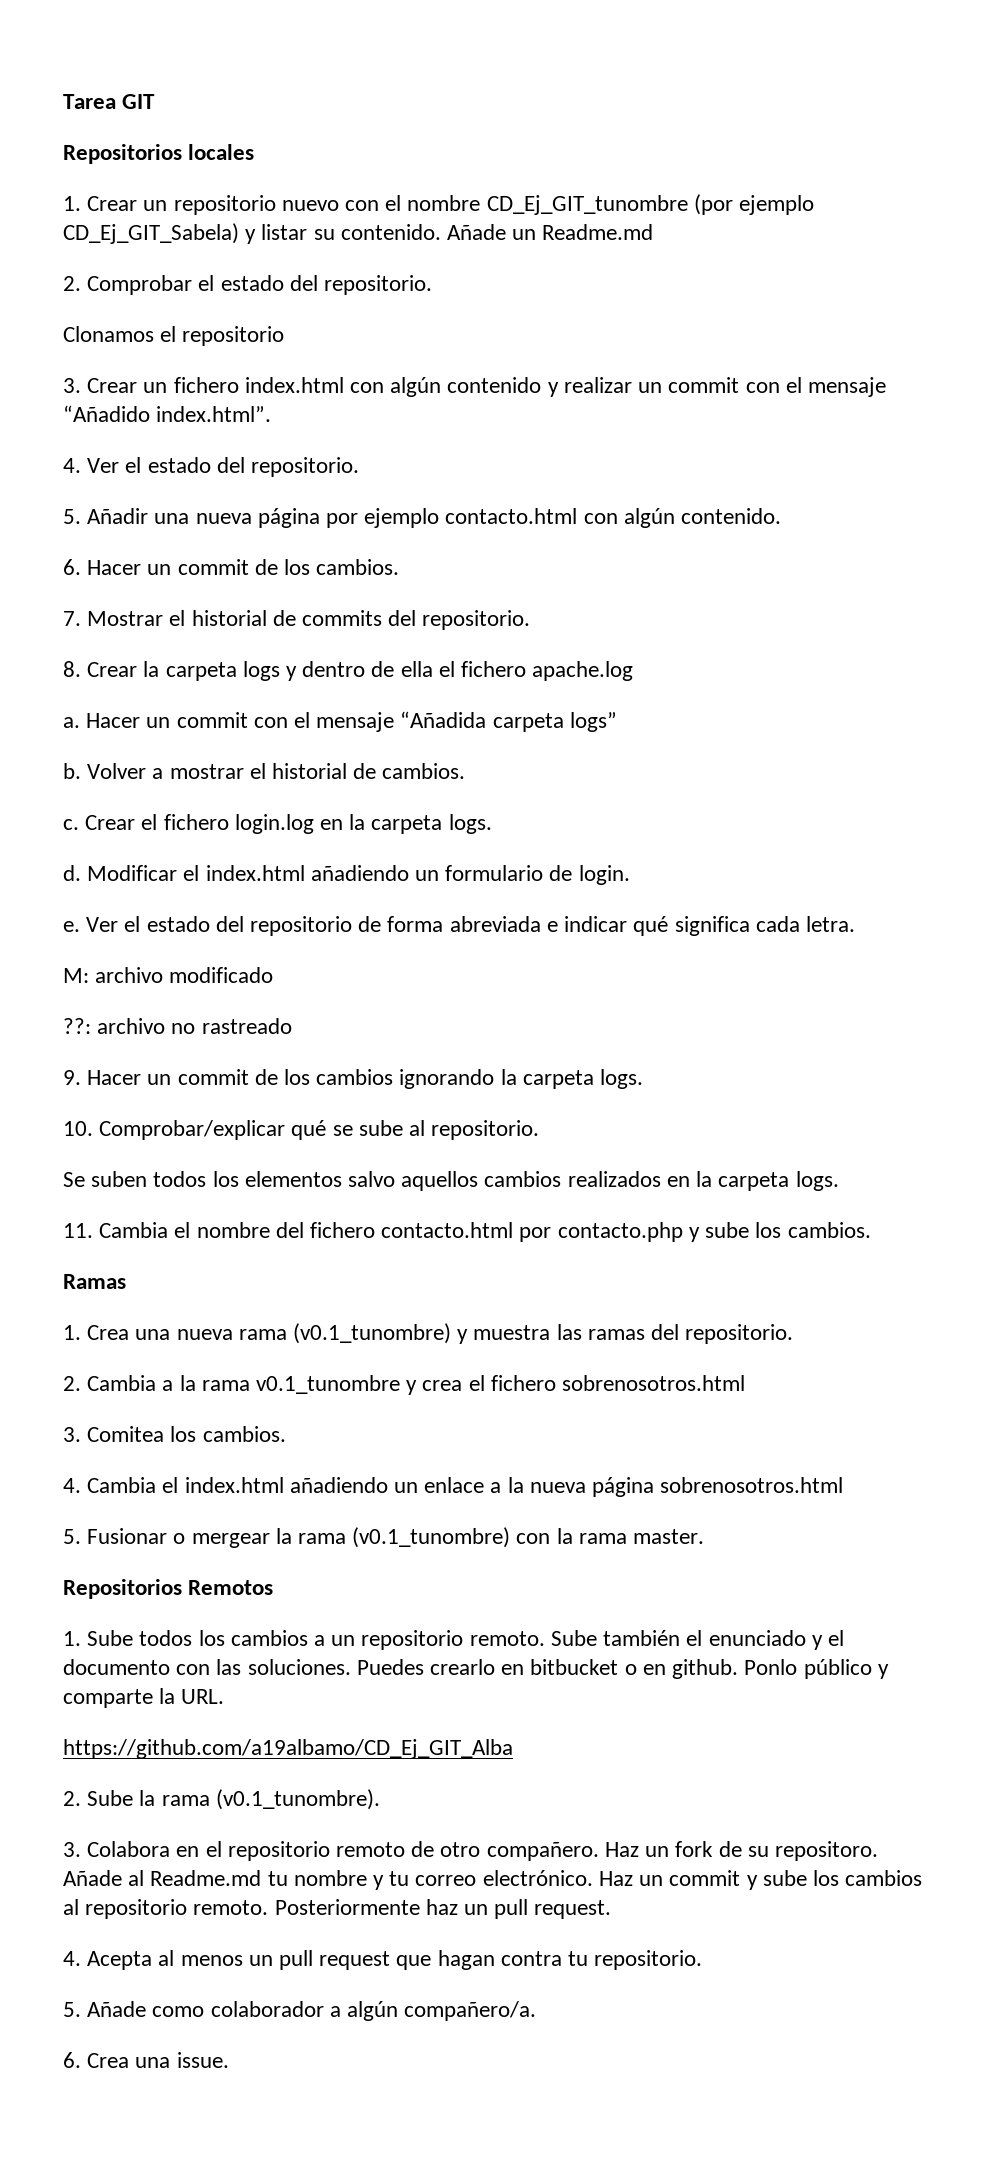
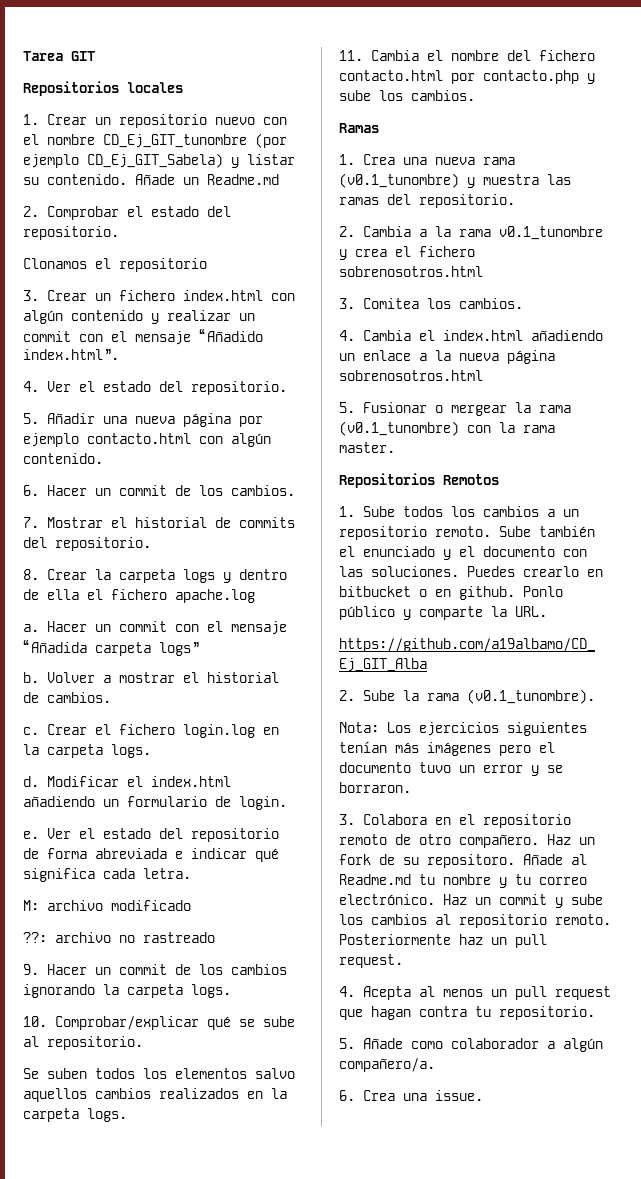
+ Nota: Los ejercicios siguientes tenían más imágenes pero el documento tuvo un error y se borraron.

